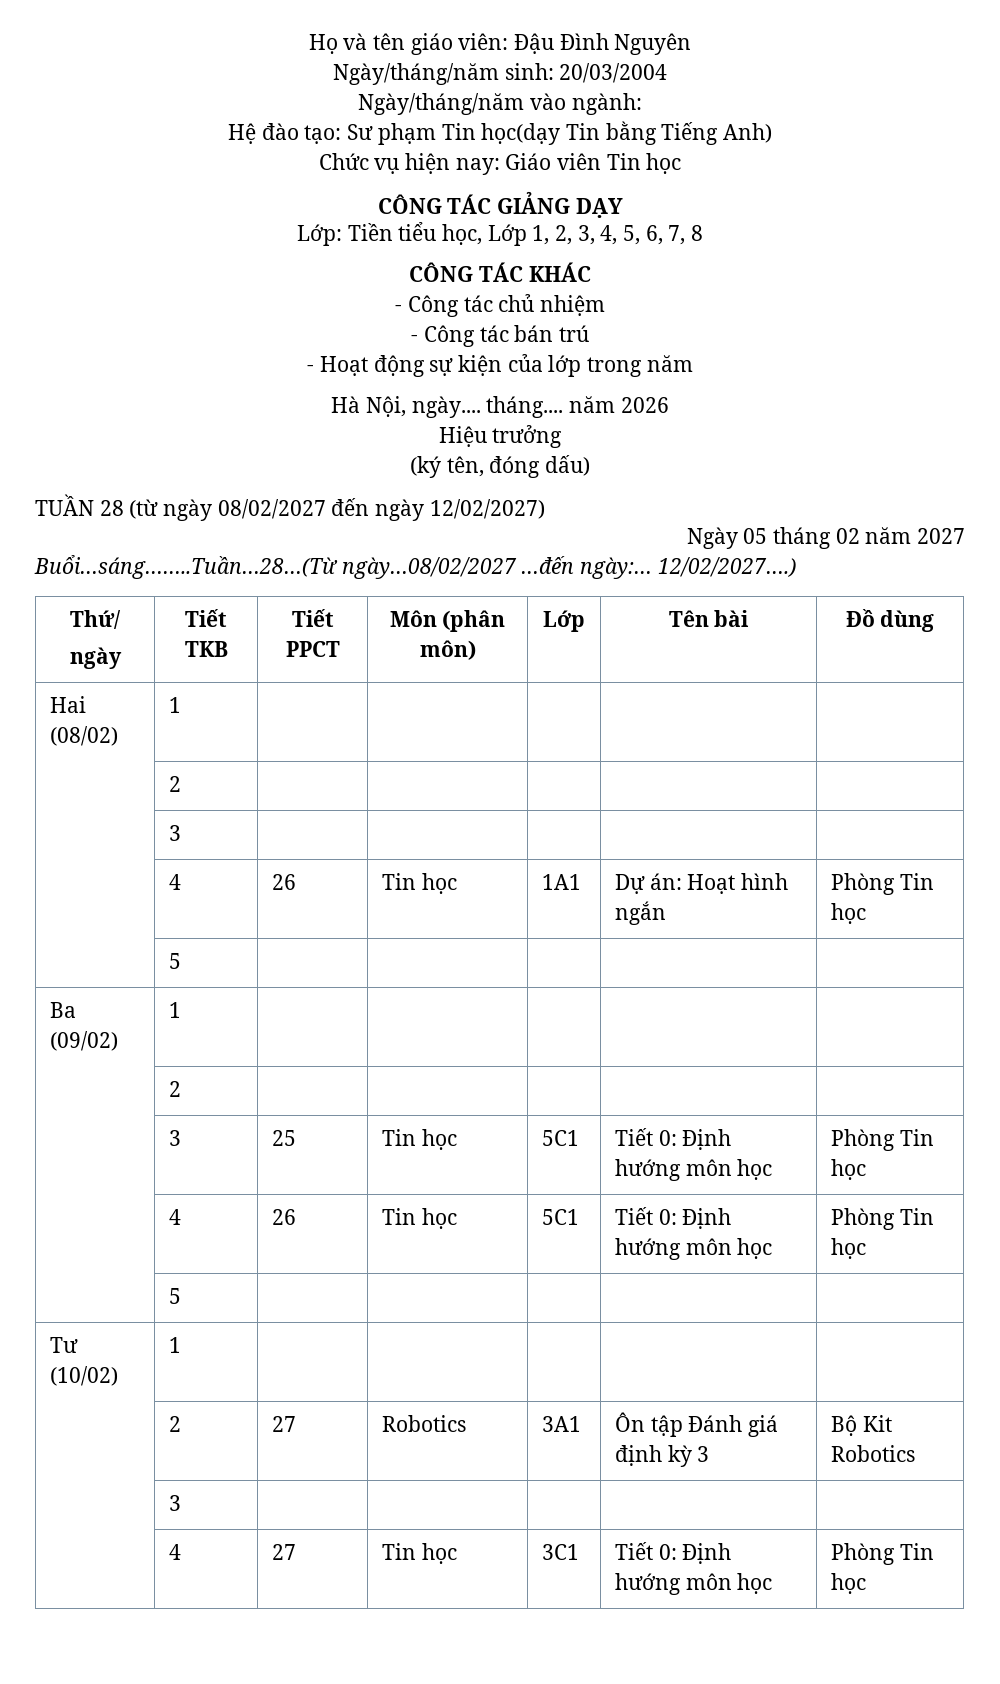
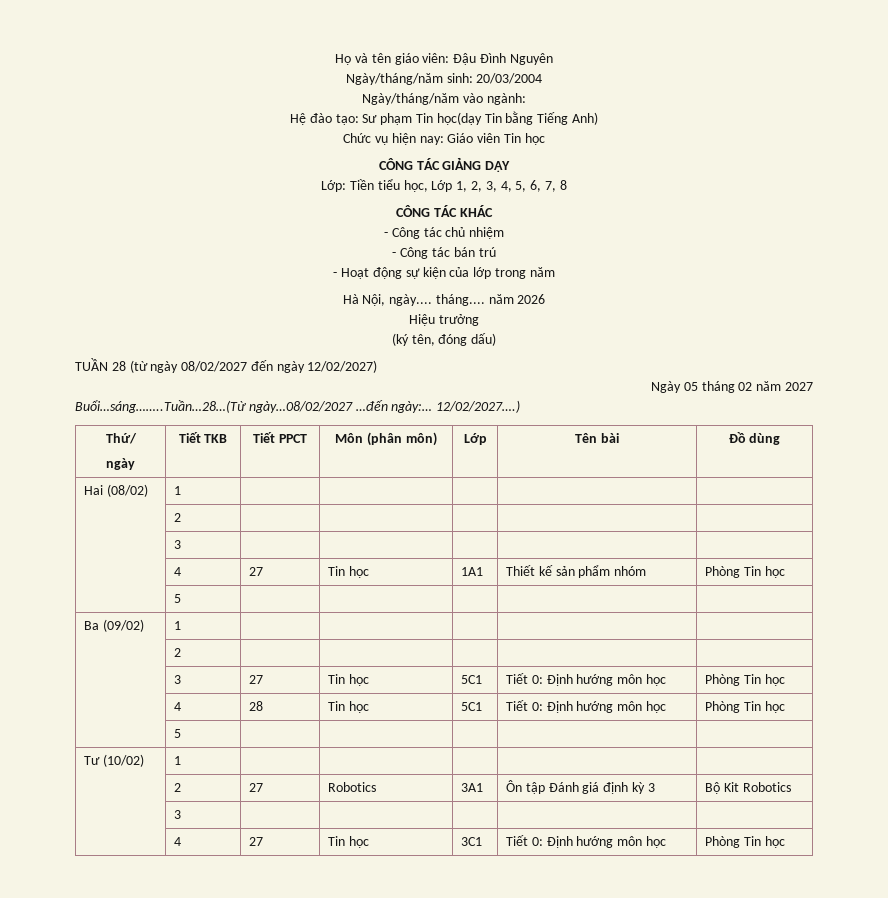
- | 4 | 26 | Tin học | 1A1 | Dự án: Hoạt hình ngắn | Phòng Tin học
+ | 4 | 27 | Tin học | 1A1 | Thiết kế sản phẩm nhóm | Phòng Tin học
- | 3 | 25 | Tin học | 5C1 | Tiết 0: Định hướng môn học | Phòng Tin học
+ | 3 | 27 | Tin học | 5C1 | Tiết 0: Định hướng môn học | Phòng Tin học
- | 4 | 26 | Tin học | 5C1 | Tiết 0: Định hướng môn học | Phòng Tin học
+ | 4 | 28 | Tin học | 5C1 | Tiết 0: Định hướng môn học | Phòng Tin học

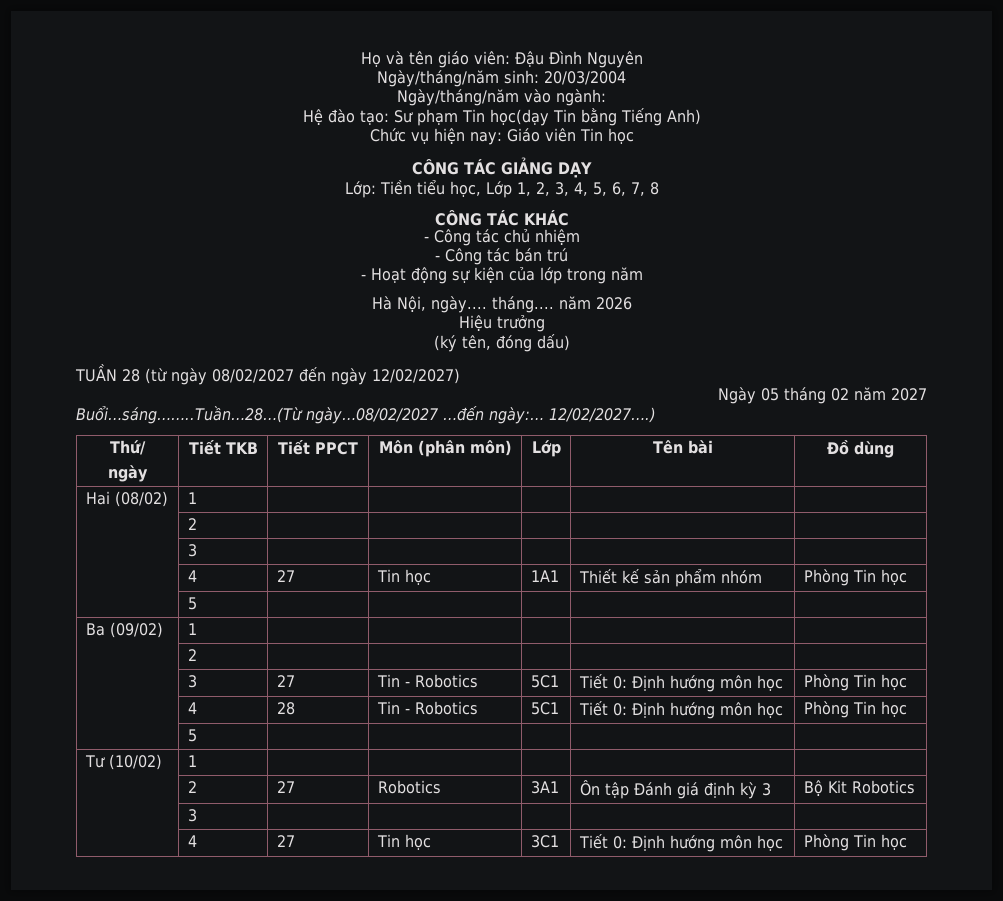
- | 3 | 27 | Tin học | 5C1 | Tiết 0: Định hướng môn học | Phòng Tin học
+ | 3 | 27 | Tin - Robotics | 5C1 | Tiết 0: Định hướng môn học | Phòng Tin học
- | 4 | 28 | Tin học | 5C1 | Tiết 0: Định hướng môn học | Phòng Tin học
+ | 4 | 28 | Tin - Robotics | 5C1 | Tiết 0: Định hướng môn học | Phòng Tin học

